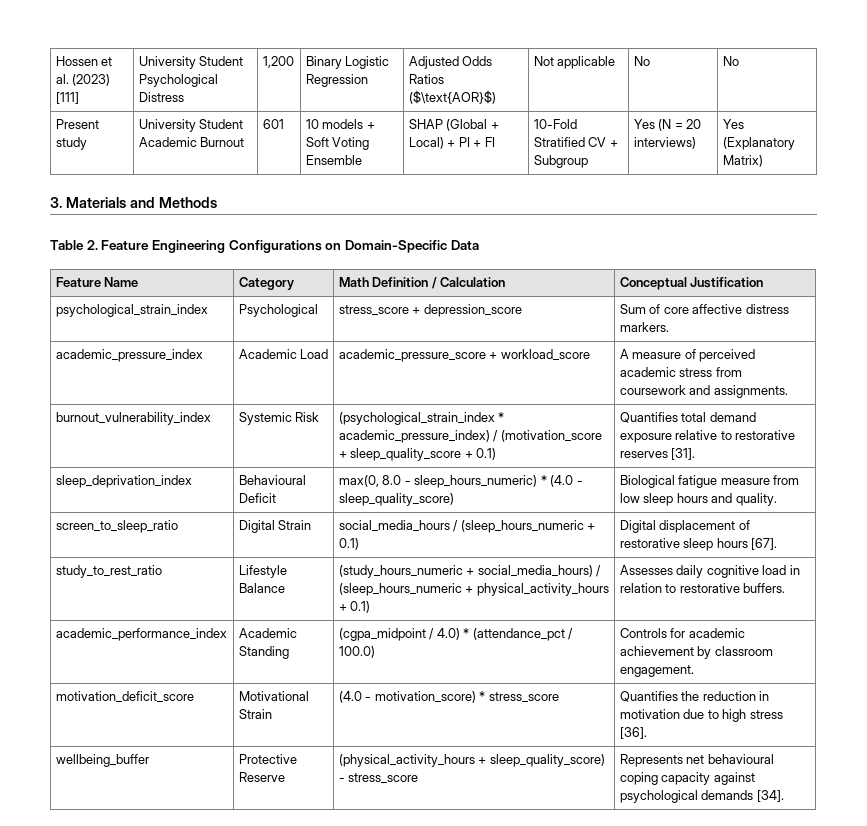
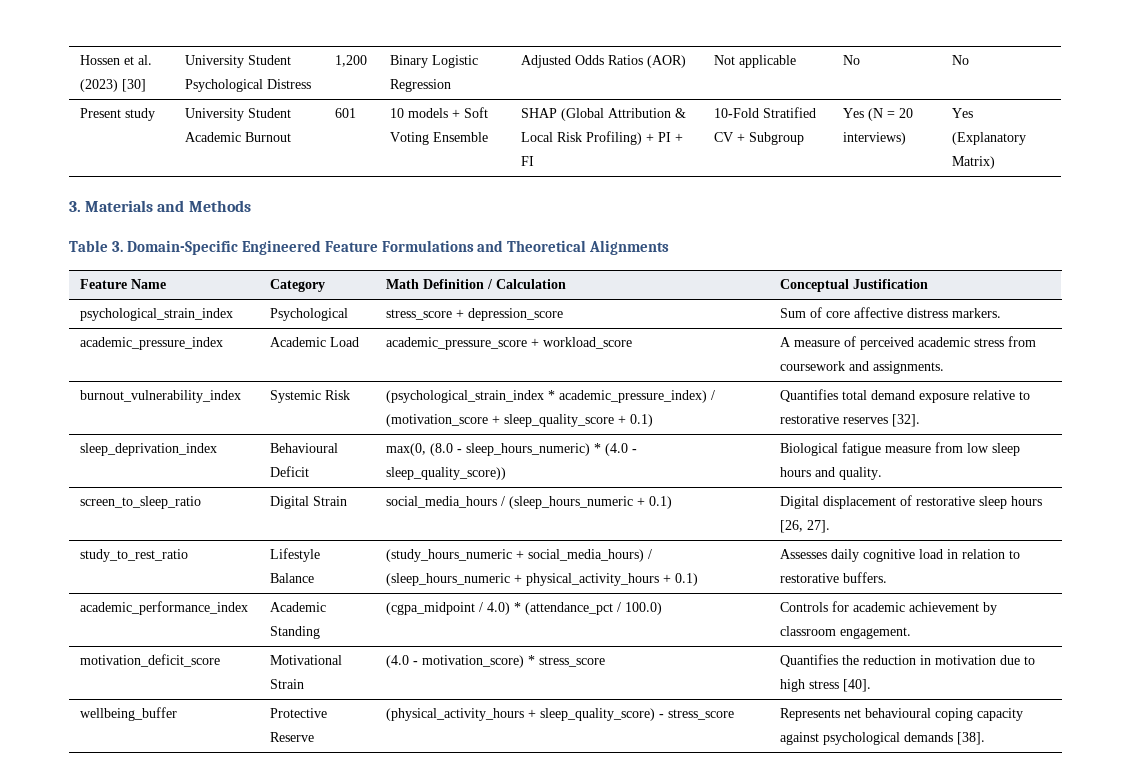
- Hossen et al. (2023) [111] | University Student Psychological Distress | 1,200 | Binary Logistic Regression | Adjusted Odds Ratios ($\text{AOR}$) | Not applicable | No | No
+ Hossen et al. (2023) [30] | University Student Psychological Distress | 1,200 | Binary Logistic Regression | Adjusted Odds Ratios (AOR) | Not applicable | No | No
- Present study | University Student Academic Burnout | 601 | 10 models + Soft Voting Ensemble | SHAP (Global + Local) + PI + FI | 10-Fold Stratified CV + Subgroup | Yes (N = 20 interviews) | Yes (Explanatory Matrix)
+ Present study | University Student Academic Burnout | 601 | 10 models + Soft Voting Ensemble | SHAP (Global Attribution & Local Risk Profiling) + PI + FI | 10-Fold Stratified CV + Subgroup | Yes (N = 20 interviews) | Yes (Explanatory Matrix)
- Table 2. Feature Engineering Configurations on Domain-Specific Data
+ Table 3. Domain-Specific Engineered Feature Formulations and Theoretical Alignments
- burnout_vulnerability_index | Systemic Risk | (psychological_strain_index * academic_pressure_index) / (motivation_score + sleep_quality_score + 0.1) | Quantifies total demand exposure relative to restorative reserves [31].
+ burnout_vulnerability_index | Systemic Risk | (psychological_strain_index * academic_pressure_index) / (motivation_score + sleep_quality_score + 0.1) | Quantifies total demand exposure relative to restorative reserves [32].
- sleep_deprivation_index | Behavioural Deficit | max(0, 8.0 - sleep_hours_numeric) * (4.0 - sleep_quality_score) | Biological fatigue measure from low sleep hours and quality.
+ sleep_deprivation_index | Behavioural Deficit | max(0, (8.0 - sleep_hours_numeric) * (4.0 - sleep_quality_score)) | Biological fatigue measure from low sleep hours and quality.
- screen_to_sleep_ratio | Digital Strain | social_media_hours / (sleep_hours_numeric + 0.1) | Digital displacement of restorative sleep hours [67].
+ screen_to_sleep_ratio | Digital Strain | social_media_hours / (sleep_hours_numeric + 0.1) | Digital displacement of restorative sleep hours [26, 27].
- motivation_deficit_score | Motivational Strain | (4.0 - motivation_score) * stress_score | Quantifies the reduction in motivation due to high stress [36].
+ motivation_deficit_score | Motivational Strain | (4.0 - motivation_score) * stress_score | Quantifies the reduction in motivation due to high stress [40].
- wellbeing_buffer | Protective Reserve | (physical_activity_hours + sleep_quality_score) - stress_score | Represents net behavioural coping capacity against psychological demands [34].
+ wellbeing_buffer | Protective Reserve | (physical_activity_hours + sleep_quality_score) - stress_score | Represents net behavioural coping capacity against psychological demands [38].

